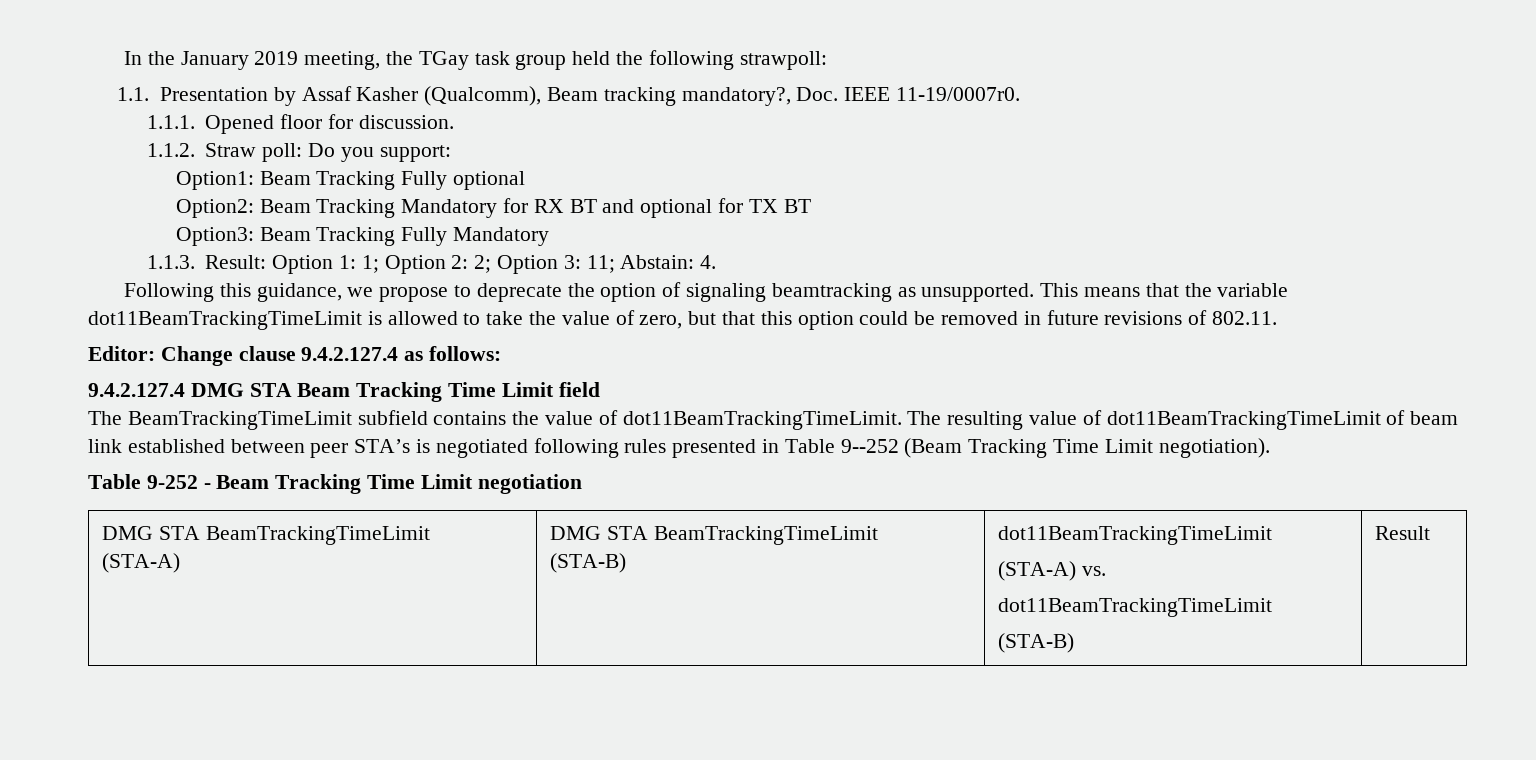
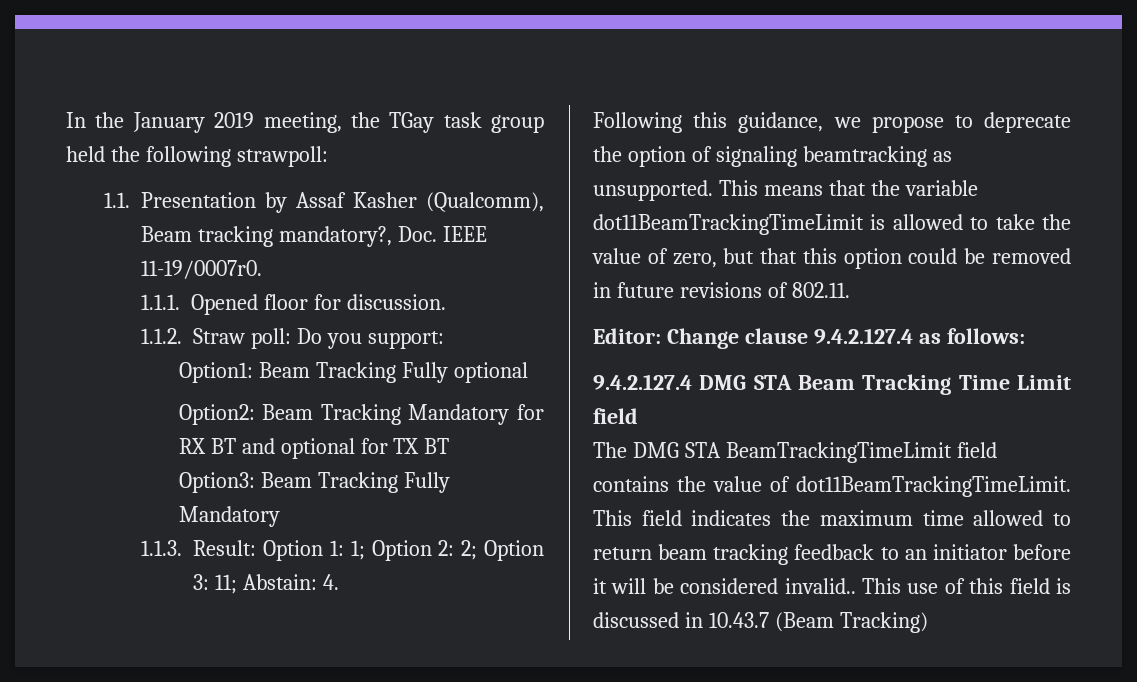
- The BeamTrackingTimeLimit subfield contains the value of dot11BeamTrackingTimeLimit.
+ The DMG STA BeamTrackingTimeLimit field contains the value of dot11BeamTrackingTimeLimit.
- The resulting value of dot11BeamTrackingTimeLimit of beam link established between peer STA’s is negotiated following rules presented in Table 9--252 (Beam Tracking Time Limit negotiation).
- Table 9-252 - Beam Tracking Time Limit negotiation
- DMG STA BeamTrackingTimeLimit
- (STA-A) | DMG STA BeamTrackingTimeLimit
- (STA-B) | dot11BeamTrackingTimeLimit
- (STA-A) vs.
- dot11BeamTrackingTimeLimit
- (STA-B) | Result
+ This field indicates the maximum time allowed to return beam tracking feedback to an initiator before it will be considered invalid.. This use of this field is discussed in 10.43.7 (Beam Tracking)

